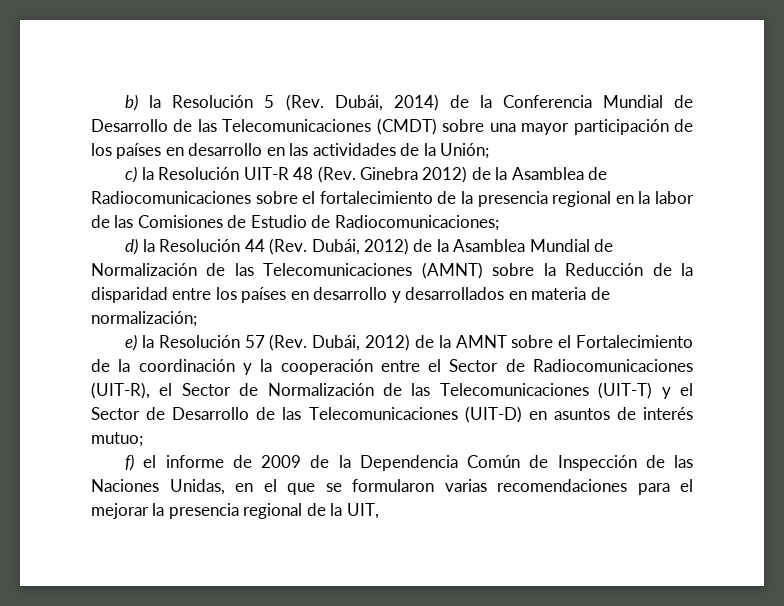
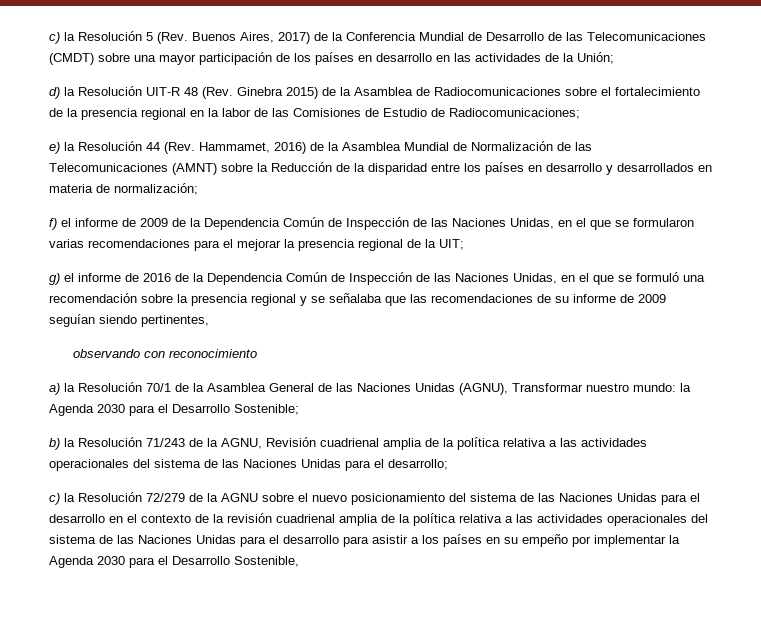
- b) la Resolución 5 (Rev. Dubái, 2014) de la Conferencia Mundial de Desarrollo de las Telecomunicaciones (CMDT) sobre una mayor participación de los países en desarrollo en las actividades de la Unión;
+ c) la Resolución 5 (Rev. Buenos Aires, 2017) de la Conferencia Mundial de Desarrollo de las Telecomunicaciones (CMDT) sobre una mayor participación de los países en desarrollo en las actividades de la Unión;
- c) la Resolución UIT-R 48 (Rev. Ginebra 2012) de la Asamblea de Radiocomunicaciones sobre el fortalecimiento de la presencia regional en la labor de las Comisiones de Estudio de Radiocomunicaciones;
+ d) la Resolución UIT-R 48 (Rev. Ginebra 2015) de la Asamblea de Radiocomunicaciones sobre el fortalecimiento de la presencia regional en la labor de las Comisiones de Estudio de Radiocomunicaciones;
- d) la Resolución 44 (Rev. Dubái, 2012) de la Asamblea Mundial de Normalización de las Telecomunicaciones (AMNT) sobre la Reducción de la disparidad entre los países en desarrollo y desarrollados en materia de normalización;
+ e) la Resolución 44 (Rev. Hammamet, 2016) de la Asamblea Mundial de Normalización de las Telecomunicaciones (AMNT) sobre la Reducción de la disparidad entre los países en desarrollo y desarrollados en materia de normalización;
- e) la Resolución 57 (Rev. Dubái, 2012) de la AMNT sobre el Fortalecimiento de la coordinación y la cooperación entre el Sector de Radiocomunicaciones (UIT-R), el Sector de Normalización de las Telecomunicaciones (UIT-T) y el Sector de Desarrollo de las Telecomunicaciones (UIT-D) en asuntos de interés mutuo;
- f) el informe de 2009 de la Dependencia Común de Inspección de las Naciones Unidas, en el que se formularon varias recomendaciones para el mejorar la presencia regional de la UIT,
+ f) el informe de 2009 de la Dependencia Común de Inspección de las Naciones Unidas, en el que se formularon varias recomendaciones para el mejorar la presencia regional de la UIT;
+ g) el informe de 2016 de la Dependencia Común de Inspección de las Naciones Unidas, en el que se formuló una recomendación sobre la presencia regional y se señalaba que las recomendaciones de su informe de 2009 seguían siendo pertinentes,
+ observando con reconocimiento
+ a) la Resolución 70/1 de la Asamblea General de las Naciones Unidas (AGNU), Transformar nuestro mundo: la Agenda 2030 para el Desarrollo Sostenible;
+ b) la Resolución 71/243 de la AGNU, Revisión cuadrienal amplia de la política relativa a las actividades operacionales del sistema de las Naciones Unidas para el desarrollo;
+ c) la Resolución 72/279 de la AGNU sobre el nuevo posicionamiento del sistema de las Naciones Unidas para el desarrollo en el contexto de la revisión cuadrienal amplia de la política relativa a las actividades operacionales del sistema de las Naciones Unidas para el desarrollo para asistir a los países en su empeño por implementar la Agenda 2030 para el Desarrollo Sostenible,

